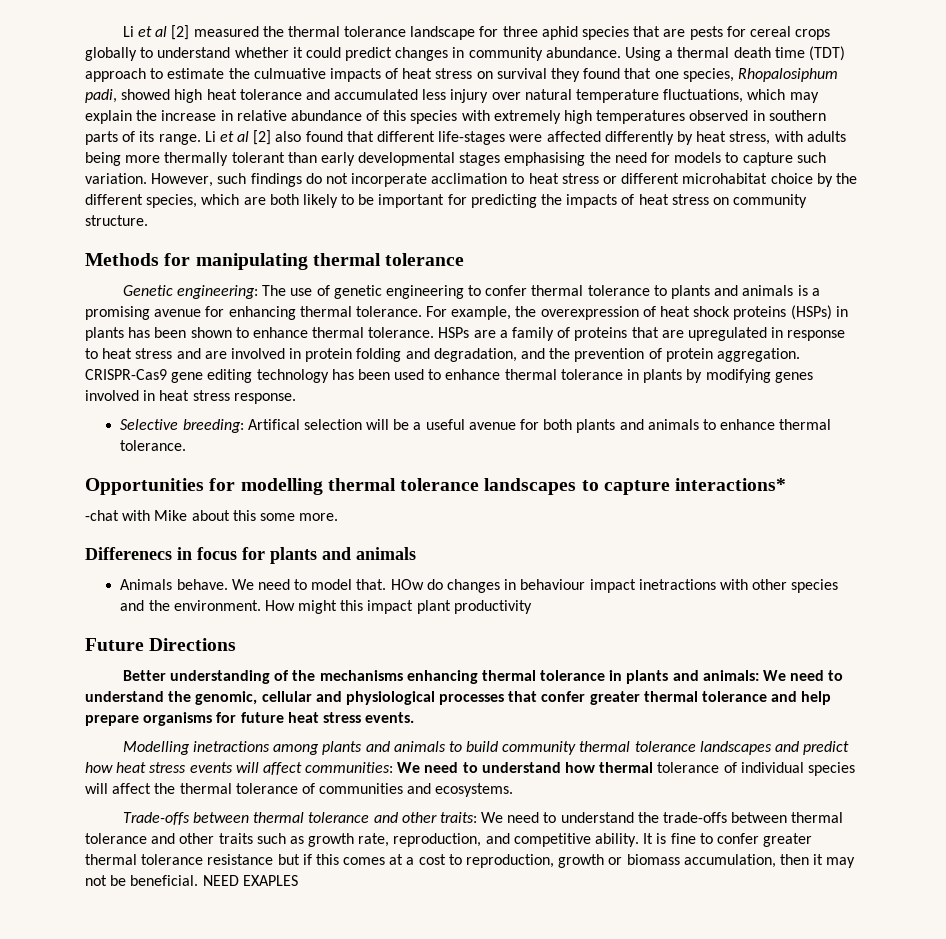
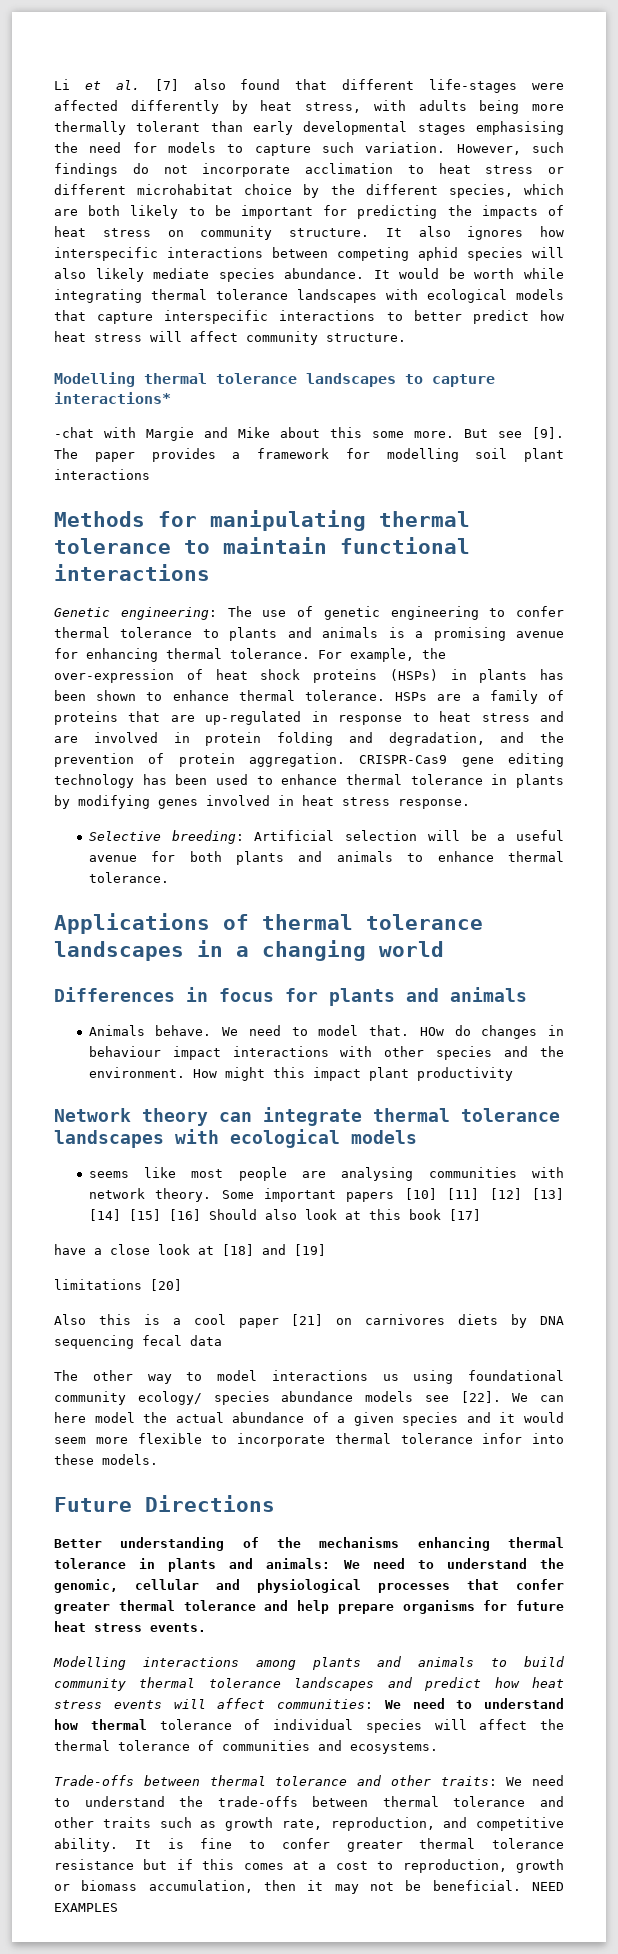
- Li et al [2] measured the thermal tolerance landscape for three aphid species that are pests for cereal crops globally to understand whether it could predict changes in community abundance. Using a thermal death time (TDT) approach to estimate the culmuative impacts of heat stress on survival they found that one species, Rhopalosiphum padi, showed high heat tolerance and accumulated less injury over natural temperature fluctuations, which may explain the increase in relative abundance of this species with extremely high temperatures observed in southern parts of its range. Li et al [2] also found that different life-stages were affected differently by heat stress, with adults being more thermally tolerant than early developmental stages emphasising the need for models to capture such variation.
+ Li et al. [7] also found that different life-stages were affected differently by heat stress, with adults being more thermally tolerant than early developmental stages emphasising the need for models to capture such variation.
- However, such findings do not incorperate acclimation to heat stress or different microhabitat choice by the different species, which are both likely to be important for predicting the impacts of heat stress on community structure.
+ However, such findings do not incorporate acclimation to heat stress or different microhabitat choice by the different species, which are both likely to be important for predicting the impacts of heat stress on community structure. It also ignores how interspecific interactions between competing aphid species will also likely mediate species abundance. It would be worth while integrating thermal tolerance landscapes with ecological models that capture interspecific interactions to better predict how heat stress will affect community structure.
+ Modelling thermal tolerance landscapes to capture interactions*
+ -chat with Margie and Mike about this some more. But see [9]. The paper provides a framework for modelling soil plant interactions
- Methods for manipulating thermal tolerance
+ Methods for manipulating thermal tolerance to maintain functional interactions
- For example, the overexpression of heat shock proteins (HSPs) in plants has been shown to enhance thermal tolerance.
+ For example, the over-expression of heat shock proteins (HSPs) in plants has been shown to enhance thermal tolerance.
- HSPs are a family of proteins that are upregulated in response to heat stress and are involved in protein folding and degradation, and the prevention of protein aggregation.
+ HSPs are a family of proteins that are up-regulated in response to heat stress and are involved in protein folding and degradation, and the prevention of protein aggregation.
- Selective breeding: Artifical selection will be a useful avenue for both plants and animals to enhance thermal tolerance.
+ Selective breeding: Artificial selection will be a useful avenue for both plants and animals to enhance thermal tolerance.
- Opportunities for modelling thermal tolerance landscapes to capture interactions*
- -chat with Mike about this some more.
- Differenecs in focus for plants and animals
+ Applications of thermal tolerance landscapes in a changing world
+ Differences in focus for plants and animals
- HOw do changes in behaviour impact inetractions with other species and the environment.
+ HOw do changes in behaviour impact interactions with other species and the environment.
+ Network theory can integrate thermal tolerance landscapes with ecological models
+ seems like most people are analysing communities with network theory. Some important papers [10] [11] [12] [13] [14] [15] [16] Should also look at this book [17]
+ have a close look at [18] and [19]
+ limitations [20]
+ Also this is a cool paper [21] on carnivores diets by DNA sequencing fecal data
+ The other way to model interactions us using foundational community ecology/ species abundance models see [22]. We can here model the actual abundance of a given species and it would seem more flexible to incorporate thermal tolerance infor into these models.
- Modelling inetractions among plants and animals to build community thermal tolerance landscapes and predict how heat stress events will affect communities: We need to understand how thermal tolerance of individual species will affect the thermal tolerance of communities and ecosystems.
+ Modelling interactions among plants and animals to build community thermal tolerance landscapes and predict how heat stress events will affect communities: We need to understand how thermal tolerance of individual species will affect the thermal tolerance of communities and ecosystems.
- NEED EXAPLES
+ NEED EXAMPLES

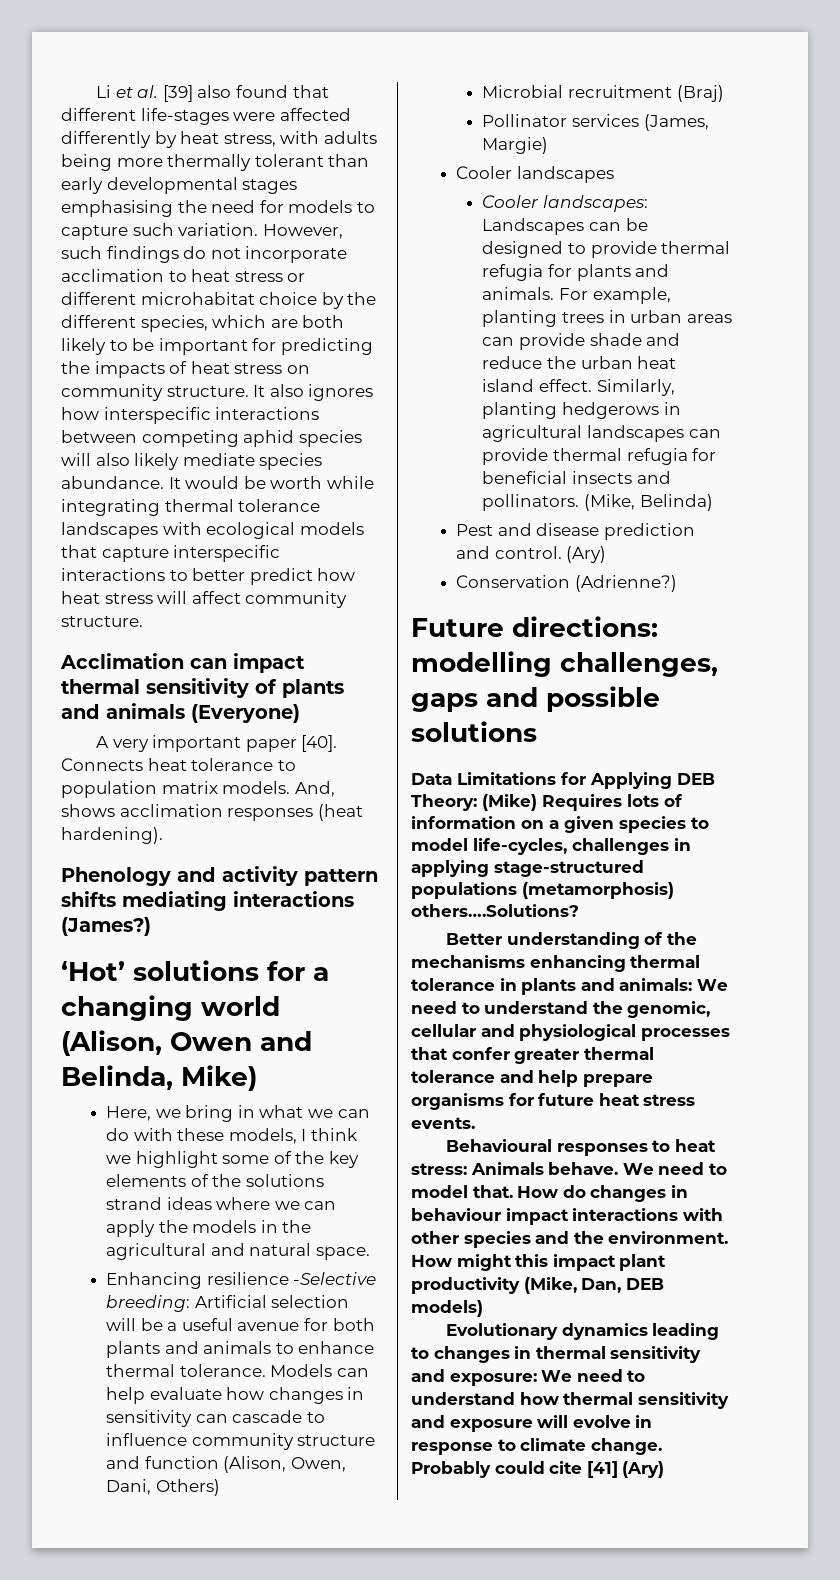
- Li et al. [7] also found that different life-stages were affected differently by heat stress, with adults being more thermally tolerant than early developmental stages emphasising the need for models to capture such variation.
+ Li et al. [39] also found that different life-stages were affected differently by heat stress, with adults being more thermally tolerant than early developmental stages emphasising the need for models to capture such variation.
- Modelling thermal tolerance landscapes to capture interactions*
- -chat with Margie and Mike about this some more. But see [9]. The paper provides a framework for modelling soil plant interactions
- Methods for manipulating thermal tolerance to maintain functional interactions
- Genetic engineering: The use of genetic engineering to confer thermal tolerance to plants and animals is a promising avenue for enhancing thermal tolerance. For example, the over-expression of heat shock proteins (HSPs) in plants has been shown to enhance thermal tolerance. HSPs are a family of proteins that are up-regulated in response to heat stress and are involved in protein folding and degradation, and the prevention of protein aggregation. CRISPR-Cas9 gene editing technology has been used to enhance thermal tolerance in plants by modifying genes involved in heat stress response.
- Selective breeding: Artificial selection will be a useful avenue for both plants and animals to enhance thermal tolerance.
- Applications of thermal tolerance landscapes in a changing world
- Differences in focus for plants and animals
- Animals behave. We need to model that. HOw do changes in behaviour impact interactions with other species and the environment. How might this impact plant productivity
- Network theory can integrate thermal tolerance landscapes with ecological models
- seems like most people are analysing communities with network theory. Some important papers [10] [11] [12] [13] [14] [15] [16] Should also look at this book [17]
- have a close look at [18] and [19]
- limitations [20]
- Also this is a cool paper [21] on carnivores diets by DNA sequencing fecal data
- The other way to model interactions us using foundational community ecology/ species abundance models see [22]. We can here model the actual abundance of a given species and it would seem more flexible to incorporate thermal tolerance infor into these models.
- Future Directions
+ Acclimation can impact thermal sensitivity of plants and animals (Everyone)
+ A very important paper [40]. Connects heat tolerance to population matrix models. And, shows acclimation responses (heat hardening).
+ Phenology and activity pattern shifts mediating interactions (James?)
+ ‘Hot’ solutions for a changing world (Alison, Owen and Belinda, Mike)
+ Here, we bring in what we can do with these models, I think we highlight some of the key elements of the solutions strand ideas where we can apply the models in the agricultural and natural space.
+ Enhancing resilience -Selective breeding: Artificial selection will be a useful avenue for both plants and animals to enhance thermal tolerance. Models can help evaluate how changes in sensitivity can cascade to influence community structure and function (Alison, Owen, Dani, Others)
+ Microbial recruitment (Braj)
+ Pollinator services (James, Margie)
+ Cooler landscapes
+ Cooler landscapes: Landscapes can be designed to provide thermal refugia for plants and animals. For example, planting trees in urban areas can provide shade and reduce the urban heat island effect. Similarly, planting hedgerows in agricultural landscapes can provide thermal refugia for beneficial insects and pollinators. (Mike, Belinda)
+ Pest and disease prediction and control. (Ary)
+ Conservation (Adrienne?)
+ Future directions: modelling challenges, gaps and possible solutions
+ Data Limitations for Applying DEB Theory: (Mike) Requires lots of information on a given species to model life-cycles, challenges in applying stage-structured populations (metamorphosis) others….Solutions?
- Modelling interactions among plants and animals to build community thermal tolerance landscapes and predict how heat stress events will affect communities: We need to understand how thermal tolerance of individual species will affect the thermal tolerance of communities and ecosystems.
- Trade-offs between thermal tolerance and other traits: We need to understand the trade-offs between thermal tolerance and other traits such as growth rate, reproduction, and competitive ability. It is fine to confer greater thermal tolerance resistance but if this comes at a cost to reproduction, growth or biomass accumulation, then it may not be beneficial. NEED EXAMPLES
+ Behavioural responses to heat stress: Animals behave. We need to model that. How do changes in behaviour impact interactions with other species and the environment. How might this impact plant productivity (Mike, Dan, DEB models)
+ Evolutionary dynamics leading to changes in thermal sensitivity and exposure: We need to understand how thermal sensitivity and exposure will evolve in response to climate change. Probably could cite [41] (Ary)

